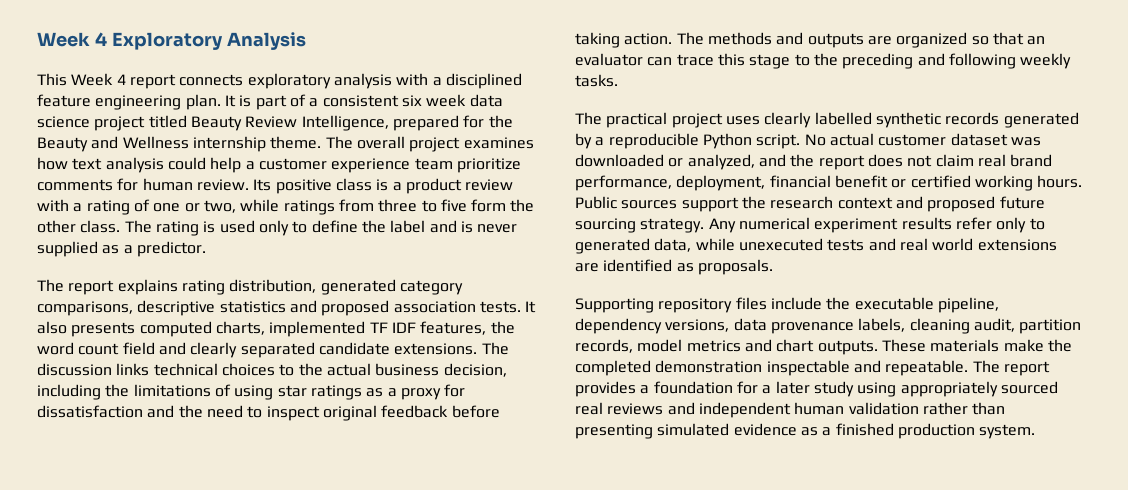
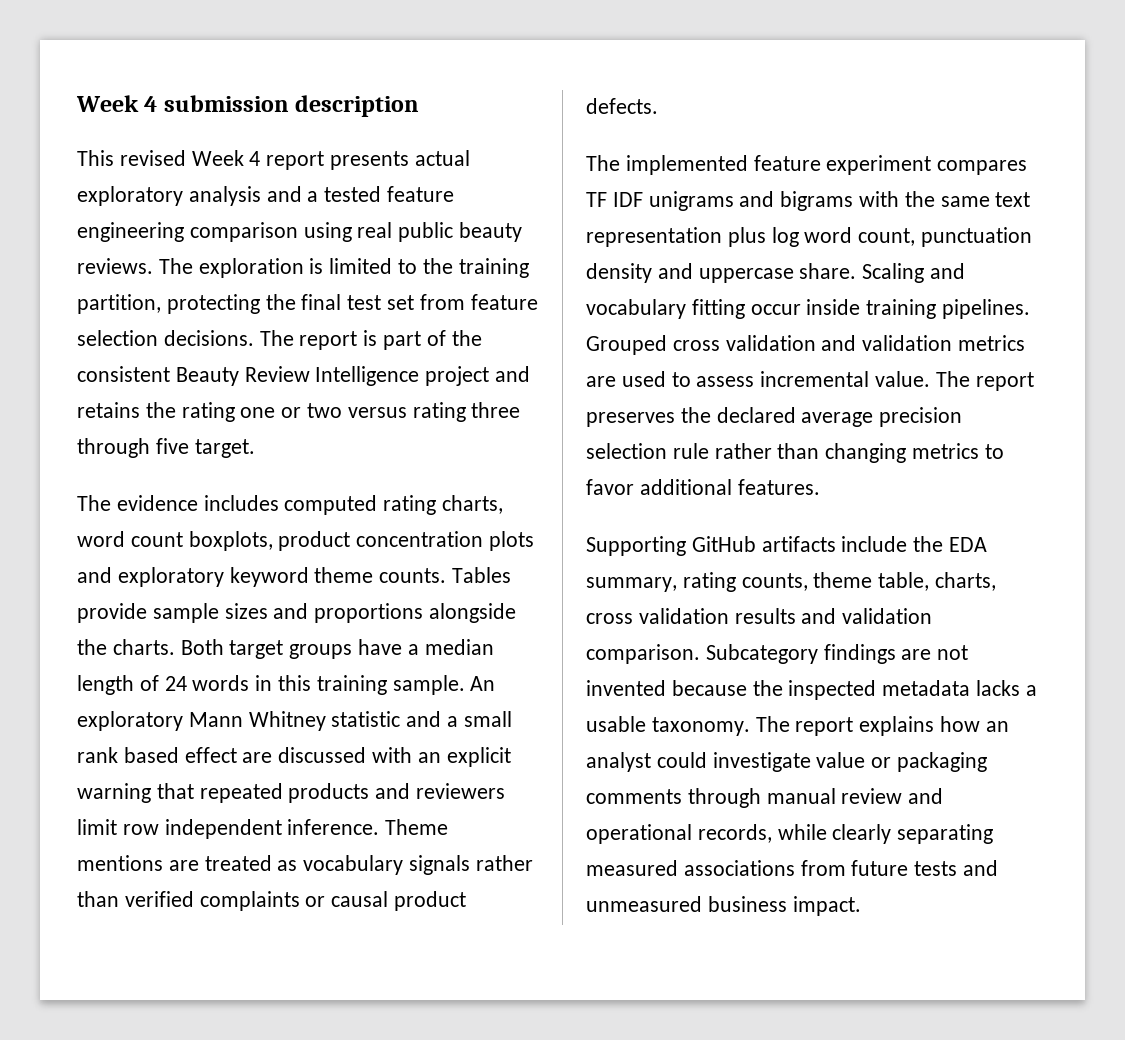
- Week 4 Exploratory Analysis
+ Week 4 submission description
- This Week 4 report connects exploratory analysis with a disciplined feature engineering plan. It is part of a consistent six week data science project titled Beauty Review Intelligence, prepared for the Beauty and Wellness internship theme. The overall project examines how text analysis could help a customer experience team prioritize comments for human review. Its positive class is a product review with a rating of one or two, while ratings from three to five form the other class. The rating is used only to define the label and is never supplied as a predictor.
- The report explains rating distribution, generated category comparisons, descriptive statistics and proposed association tests. It also presents computed charts, implemented TF IDF features, the word count field and clearly separated candidate extensions. The discussion links technical choices to the actual business decision, including the limitations of using star ratings as a proxy for dissatisfaction and the need to inspect original feedback before taking action. The methods and outputs are organized so that an evaluator can trace this stage to the preceding and following weekly tasks.
- The practical project uses clearly labelled synthetic records generated by a reproducible Python script. No actual customer dataset was downloaded or analyzed, and the report does not claim real brand performance, deployment, financial benefit or certified working hours. Public sources support the research context and proposed future sourcing strategy. Any numerical experiment results refer only to generated data, while unexecuted tests and real world extensions are identified as proposals.
- Supporting repository files include the executable pipeline, dependency versions, data provenance labels, cleaning audit, partition records, model metrics and chart outputs. These materials make the completed demonstration inspectable and repeatable. The report provides a foundation for a later study using appropriately sourced real reviews and independent human validation rather than presenting simulated evidence as a finished production system.
+ This revised Week 4 report presents actual exploratory analysis and a tested feature engineering comparison using real public beauty reviews. The exploration is limited to the training partition, protecting the final test set from feature selection decisions. The report is part of the consistent Beauty Review Intelligence project and retains the rating one or two versus rating three through five target.
+ The evidence includes computed rating charts, word count boxplots, product concentration plots and exploratory keyword theme counts. Tables provide sample sizes and proportions alongside the charts. Both target groups have a median length of 24 words in this training sample. An exploratory Mann Whitney statistic and a small rank based effect are discussed with an explicit warning that repeated products and reviewers limit row independent inference. Theme mentions are treated as vocabulary signals rather than verified complaints or causal product defects.
+ The implemented feature experiment compares TF IDF unigrams and bigrams with the same text representation plus log word count, punctuation density and uppercase share. Scaling and vocabulary fitting occur inside training pipelines. Grouped cross validation and validation metrics are used to assess incremental value. The report preserves the declared average precision selection rule rather than changing metrics to favor additional features.
+ Supporting GitHub artifacts include the EDA summary, rating counts, theme table, charts, cross validation results and validation comparison. Subcategory findings are not invented because the inspected metadata lacks a usable taxonomy. The report explains how an analyst could investigate value or packaging comments through manual review and operational records, while clearly separating measured associations from future tests and unmeasured business impact.

